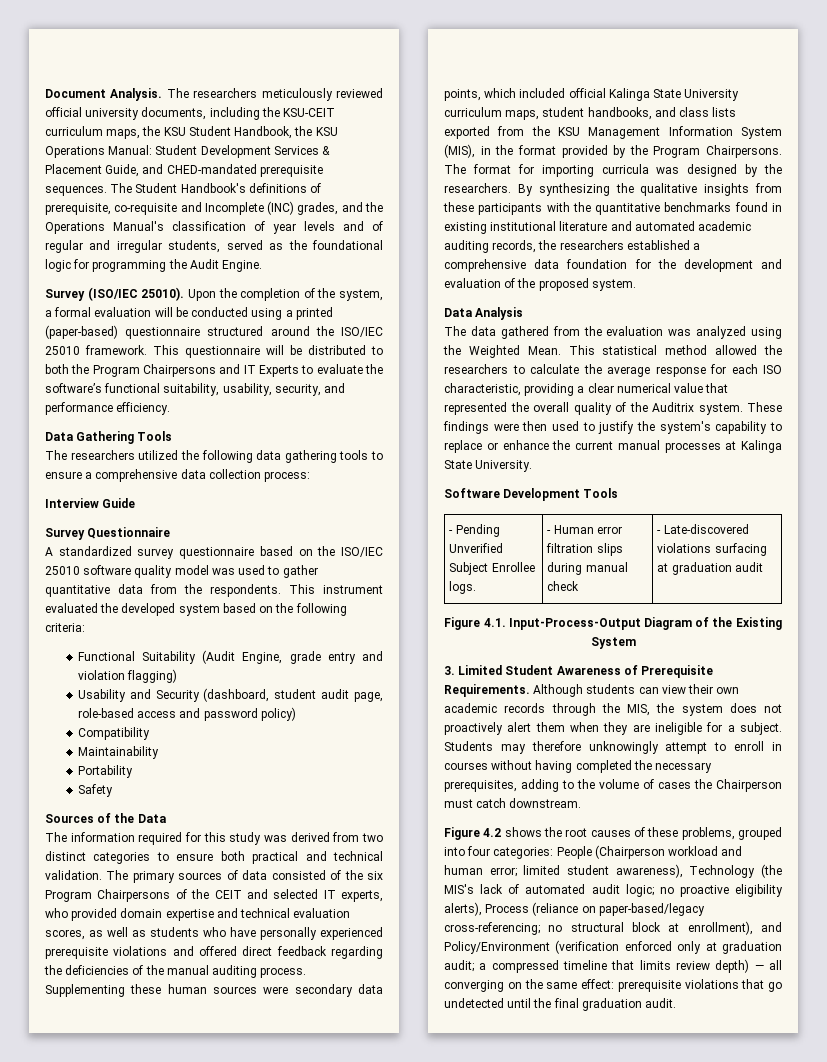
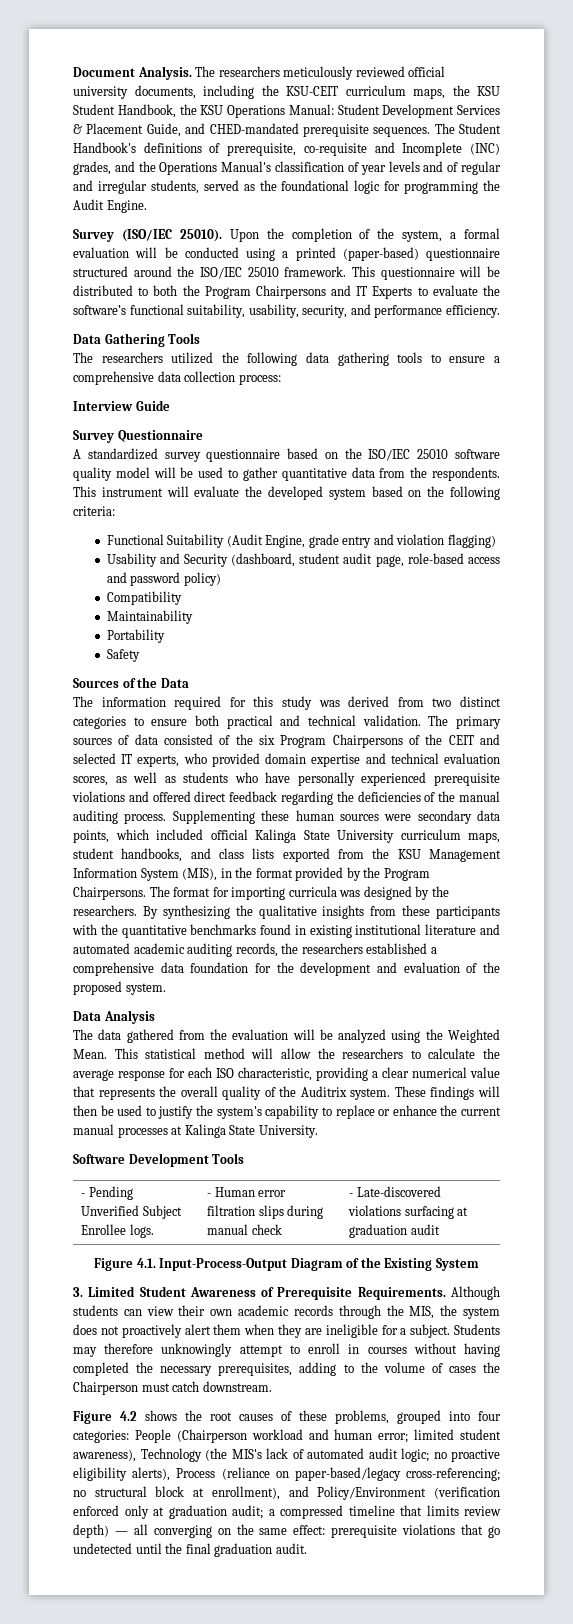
- A standardized survey questionnaire based on the ISO/IEC 25010 software quality model was used to gather quantitative data from the respondents.
+ A standardized survey questionnaire based on the ISO/IEC 25010 software quality model will be used to gather quantitative data from the respondents.
- This instrument evaluated the developed system based on the following criteria:
+ This instrument will evaluate the developed system based on the following criteria:
- The data gathered from the evaluation was analyzed using the Weighted Mean.
+ The data gathered from the evaluation will be analyzed using the Weighted Mean.
- This statistical method allowed the researchers to calculate the average response for each ISO characteristic, providing a clear numerical value that represented the overall quality of the Auditrix system.
+ This statistical method will allow the researchers to calculate the average response for each ISO characteristic, providing a clear numerical value that represents the overall quality of the Auditrix system.
- These findings were then used to justify the system's capability to replace or enhance the current manual processes at Kalinga State University.
+ These findings will then be used to justify the system's capability to replace or enhance the current manual processes at Kalinga State University.

